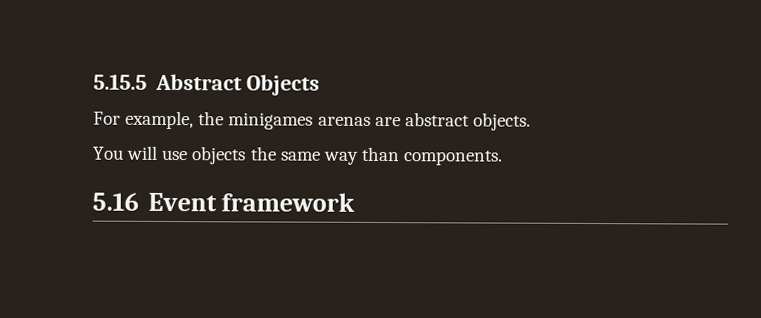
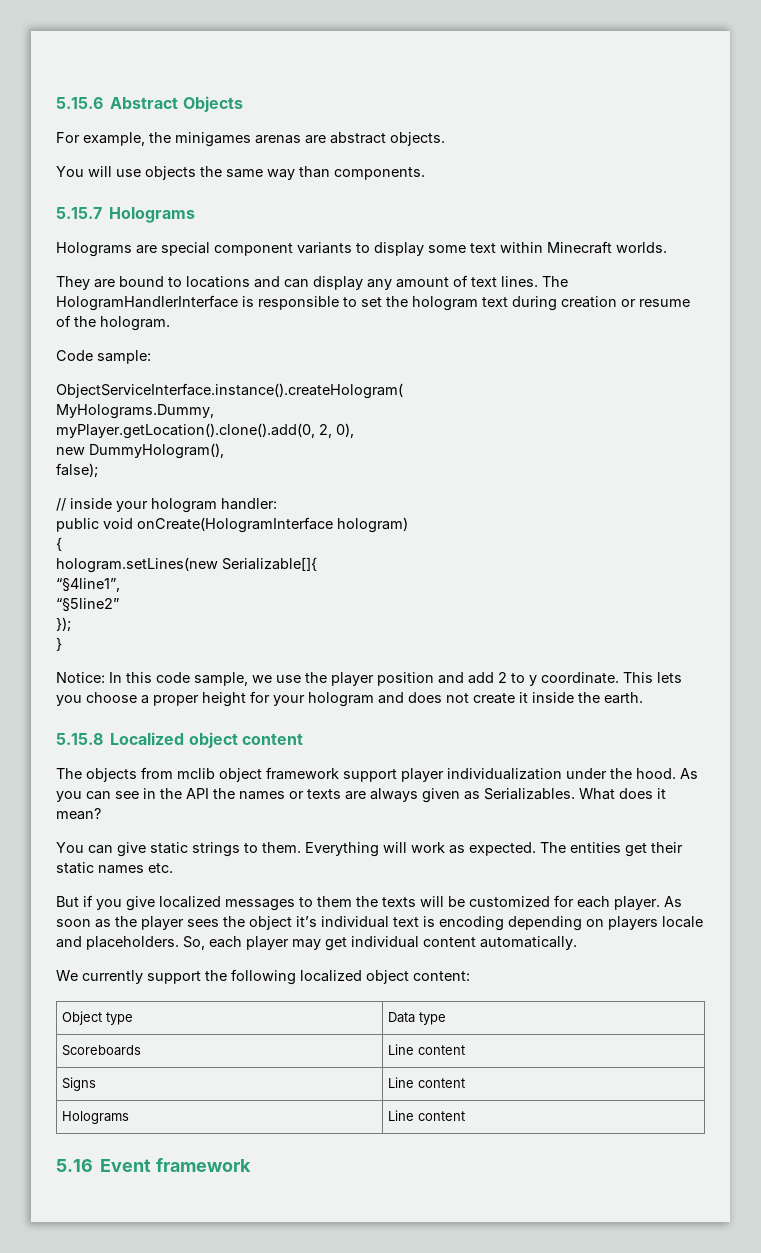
- 5.15.5 Abstract Objects
+ 5.15.6 Abstract Objects
+ 5.15.7 Holograms
+ Holograms are special component variants to display some text within Minecraft worlds.
+ They are bound to locations and can display any amount of text lines. The HologramHandlerInterface is responsible to set the hologram text during creation or resume of the hologram.
+ Code sample:
+ ObjectServiceInterface.instance().createHologram(
+ MyHolograms.Dummy,
+ myPlayer.getLocation().clone().add(0, 2, 0),
+ new DummyHologram(),
+ false);
+ // inside your hologram handler:
+ public void onCreate(HologramInterface hologram)
+ {
+ hologram.setLines(new Serializable[]{
+ “§4line1”,
+ “§5line2”
+ });
+ }
+ Notice: In this code sample, we use the player position and add 2 to y coordinate. This lets you choose a proper height for your hologram and does not create it inside the earth.
+ 5.15.8 Localized object content
+ The objects from mclib object framework support player individualization under the hood. As you can see in the API the names or texts are always given as Serializables. What does it mean?
+ You can give static strings to them. Everything will work as expected. The entities get their static names etc.
+ But if you give localized messages to them the texts will be customized for each player. As soon as the player sees the object it’s individual text is encoding depending on players locale and placeholders. So, each player may get individual content automatically.
+ We currently support the following localized object content:
+ Object type | Data type
+ Scoreboards | Line content
+ Signs | Line content
+ Holograms | Line content

